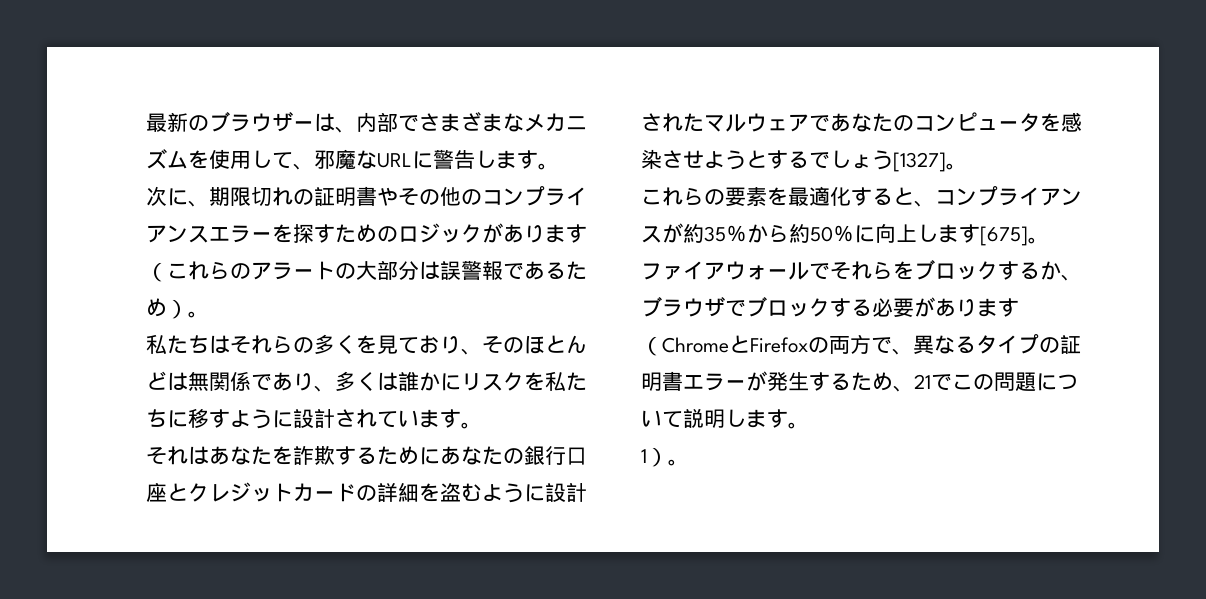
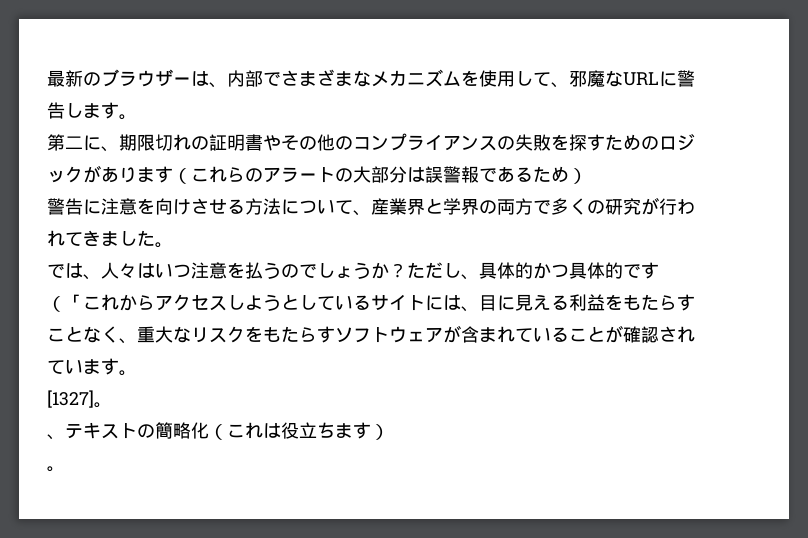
- 次に、期限切れの証明書やその他のコンプライアンスエラーを探すためのロジックがあります（これらのアラートの大部分は誤警報であるため）。
- 私たちはそれらの多くを見ており、そのほとんどは無関係であり、多くは誰かにリスクを私たちに移すように設計されています。
- それはあなたを詐欺するためにあなたの銀行口座とクレジットカードの詳細を盗むように設計されたマルウェアであなたのコンピュータを感染させようとするでしょう[1327]。
- これらの要素を最適化すると、コンプライアンスが約35％から約50％に向上します[675]。
- ファイアウォールでそれらをブロックするか、ブラウザでブロックする必要があります（ChromeとFirefoxの両方で、異なるタイプの証明書エラーが発生するため、21でこの問題について説明します。
- 1）。
+ 第二に、期限切れの証明書やその他のコンプライアンスの失敗を探すためのロジックがあります（これらのアラートの大部分は誤警報であるため）
+ 警告に注意を向けさせる方法について、産業界と学界の両方で多くの研究が行われてきました。
+ では、人々はいつ注意を払うのでしょうか？ただし、具体的かつ具体的です（「これからアクセスしようとしているサイトには、目に見える利益をもたらすことなく、重大なリスクをもたらすソフトウェアが含まれていることが確認されています。
+ [1327]。
+ 、テキストの簡略化（これは役立ちます）
+ 。

